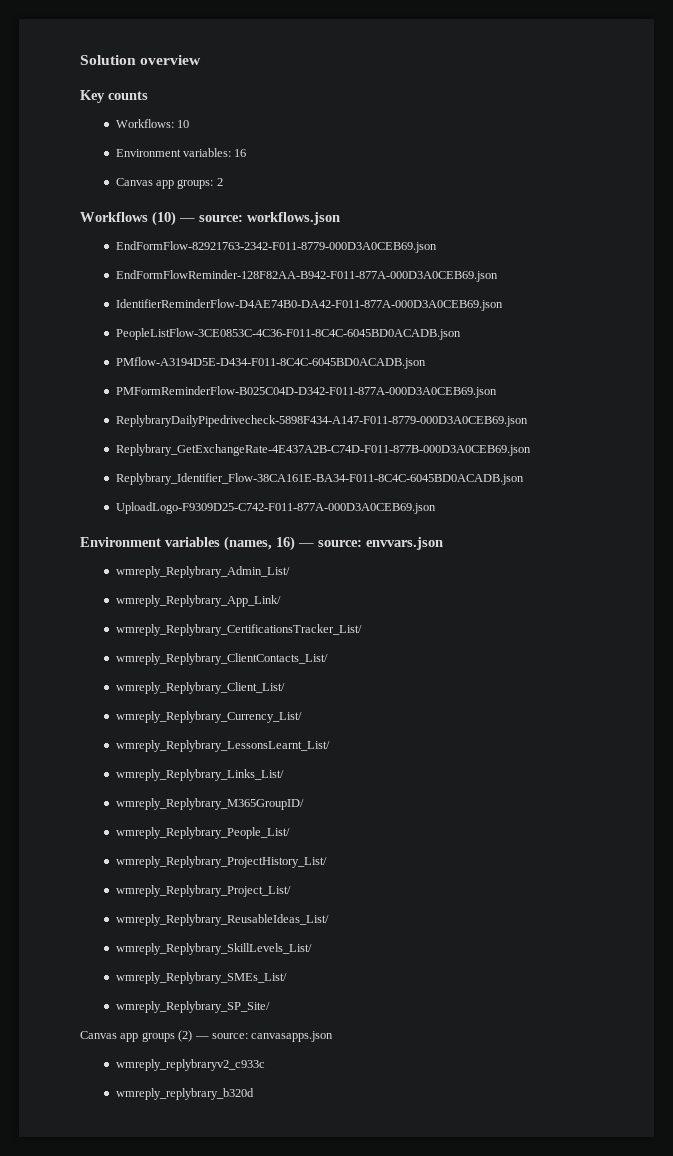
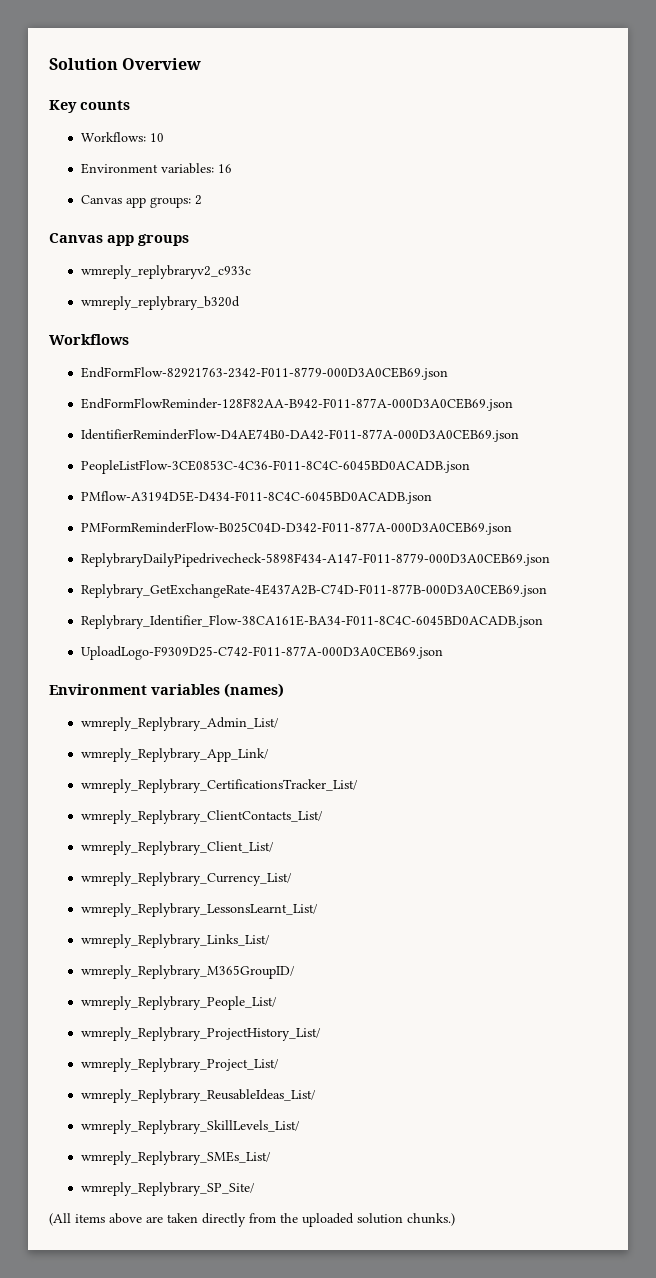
- Solution overview
+ Solution Overview
- Workflows (10) — source: workflows.json
+ Canvas app groups
+ wmreply_replybraryv2_c933c
+ wmreply_replybrary_b320d
+ Workflows
- Environment variables (names, 16) — source: envvars.json
+ Environment variables (names)
- Canvas app groups (2) — source: canvasapps.json
- wmreply_replybraryv2_c933c
- wmreply_replybrary_b320d
+ (All items above are taken directly from the uploaded solution chunks.)

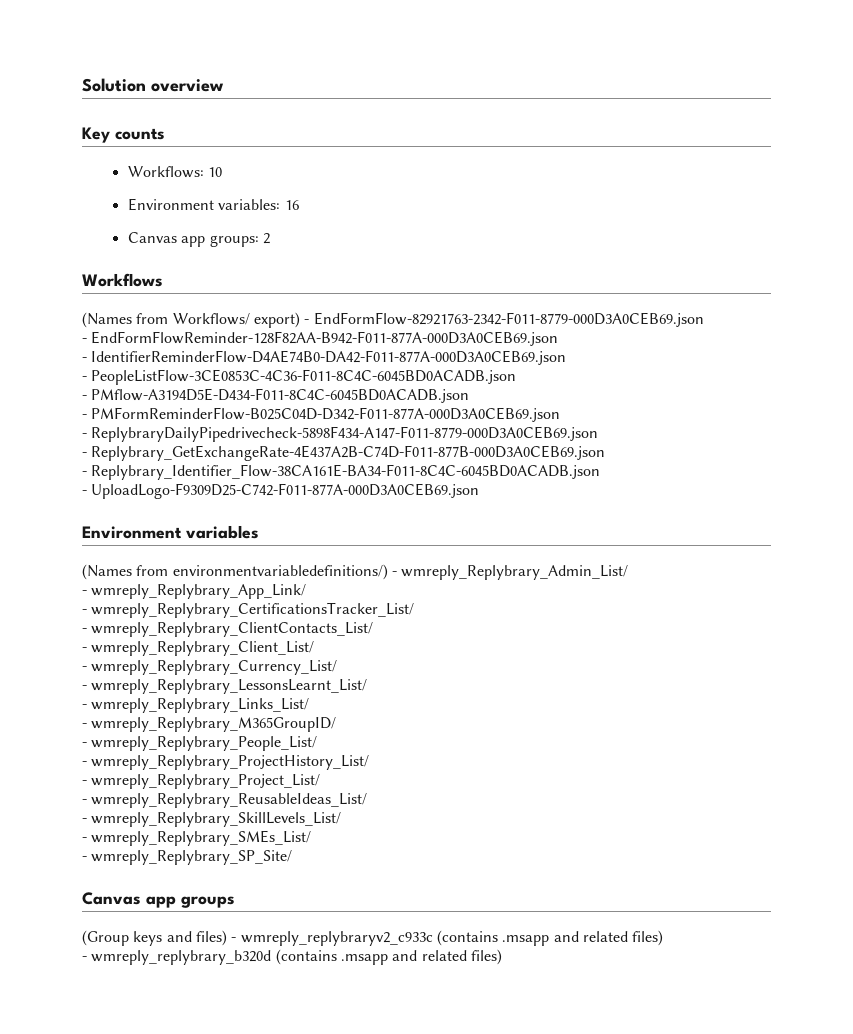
- Solution Overview
+ Solution overview
+ Workflows
+ (Names from Workflows/ export) - EndFormFlow-82921763-2342-F011-8779-000D3A0CEB69.json
+ - EndFormFlowReminder-128F82AA-B942-F011-877A-000D3A0CEB69.json
+ - IdentifierReminderFlow-D4AE74B0-DA42-F011-877A-000D3A0CEB69.json
+ - PeopleListFlow-3CE0853C-4C36-F011-8C4C-6045BD0ACADB.json
+ - PMflow-A3194D5E-D434-F011-8C4C-6045BD0ACADB.json
+ - PMFormReminderFlow-B025C04D-D342-F011-877A-000D3A0CEB69.json
+ - ReplybraryDailyPipedrivecheck-5898F434-A147-F011-8779-000D3A0CEB69.json
+ - Replybrary_GetExchangeRate-4E437A2B-C74D-F011-877B-000D3A0CEB69.json
+ - Replybrary_Identifier_Flow-38CA161E-BA34-F011-8C4C-6045BD0ACADB.json
+ - UploadLogo-F9309D25-C742-F011-877A-000D3A0CEB69.json
+ Environment variables
+ (Names from environmentvariabledefinitions/) - wmreply_Replybrary_Admin_List/
+ - wmreply_Replybrary_App_Link/
+ - wmreply_Replybrary_CertificationsTracker_List/
+ - wmreply_Replybrary_ClientContacts_List/
+ - wmreply_Replybrary_Client_List/
+ - wmreply_Replybrary_Currency_List/
+ - wmreply_Replybrary_LessonsLearnt_List/
+ - wmreply_Replybrary_Links_List/
+ - wmreply_Replybrary_M365GroupID/
+ - wmreply_Replybrary_People_List/
+ - wmreply_Replybrary_ProjectHistory_List/
+ - wmreply_Replybrary_Project_List/
+ - wmreply_Replybrary_ReusableIdeas_List/
+ - wmreply_Replybrary_SkillLevels_List/
+ - wmreply_Replybrary_SMEs_List/
+ - wmreply_Replybrary_SP_Site/
  Canvas app groups
- wmreply_replybraryv2_c933c
- wmreply_replybrary_b320d
- Workflows
- EndFormFlow-82921763-2342-F011-8779-000D3A0CEB69.json
- EndFormFlowReminder-128F82AA-B942-F011-877A-000D3A0CEB69.json
- IdentifierReminderFlow-D4AE74B0-DA42-F011-877A-000D3A0CEB69.json
- PeopleListFlow-3CE0853C-4C36-F011-8C4C-6045BD0ACADB.json
- PMflow-A3194D5E-D434-F011-8C4C-6045BD0ACADB.json
- PMFormReminderFlow-B025C04D-D342-F011-877A-000D3A0CEB69.json
- ReplybraryDailyPipedrivecheck-5898F434-A147-F011-8779-000D3A0CEB69.json
- Replybrary_GetExchangeRate-4E437A2B-C74D-F011-877B-000D3A0CEB69.json
- Replybrary_Identifier_Flow-38CA161E-BA34-F011-8C4C-6045BD0ACADB.json
- UploadLogo-F9309D25-C742-F011-877A-000D3A0CEB69.json
- Environment variables (names)
- wmreply_Replybrary_Admin_List/
- wmreply_Replybrary_App_Link/
- wmreply_Replybrary_CertificationsTracker_List/
- wmreply_Replybrary_ClientContacts_List/
- wmreply_Replybrary_Client_List/
- wmreply_Replybrary_Currency_List/
- wmreply_Replybrary_LessonsLearnt_List/
- wmreply_Replybrary_Links_List/
- wmreply_Replybrary_M365GroupID/
- wmreply_Replybrary_People_List/
- wmreply_Replybrary_ProjectHistory_List/
- wmreply_Replybrary_Project_List/
- wmreply_Replybrary_ReusableIdeas_List/
- wmreply_Replybrary_SkillLevels_List/
- wmreply_Replybrary_SMEs_List/
- wmreply_Replybrary_SP_Site/
- (All items above are taken directly from the uploaded solution chunks.)
+ (Group keys and files) - wmreply_replybraryv2_c933c (contains .msapp and related files)
+ - wmreply_replybrary_b320d (contains .msapp and related files)

